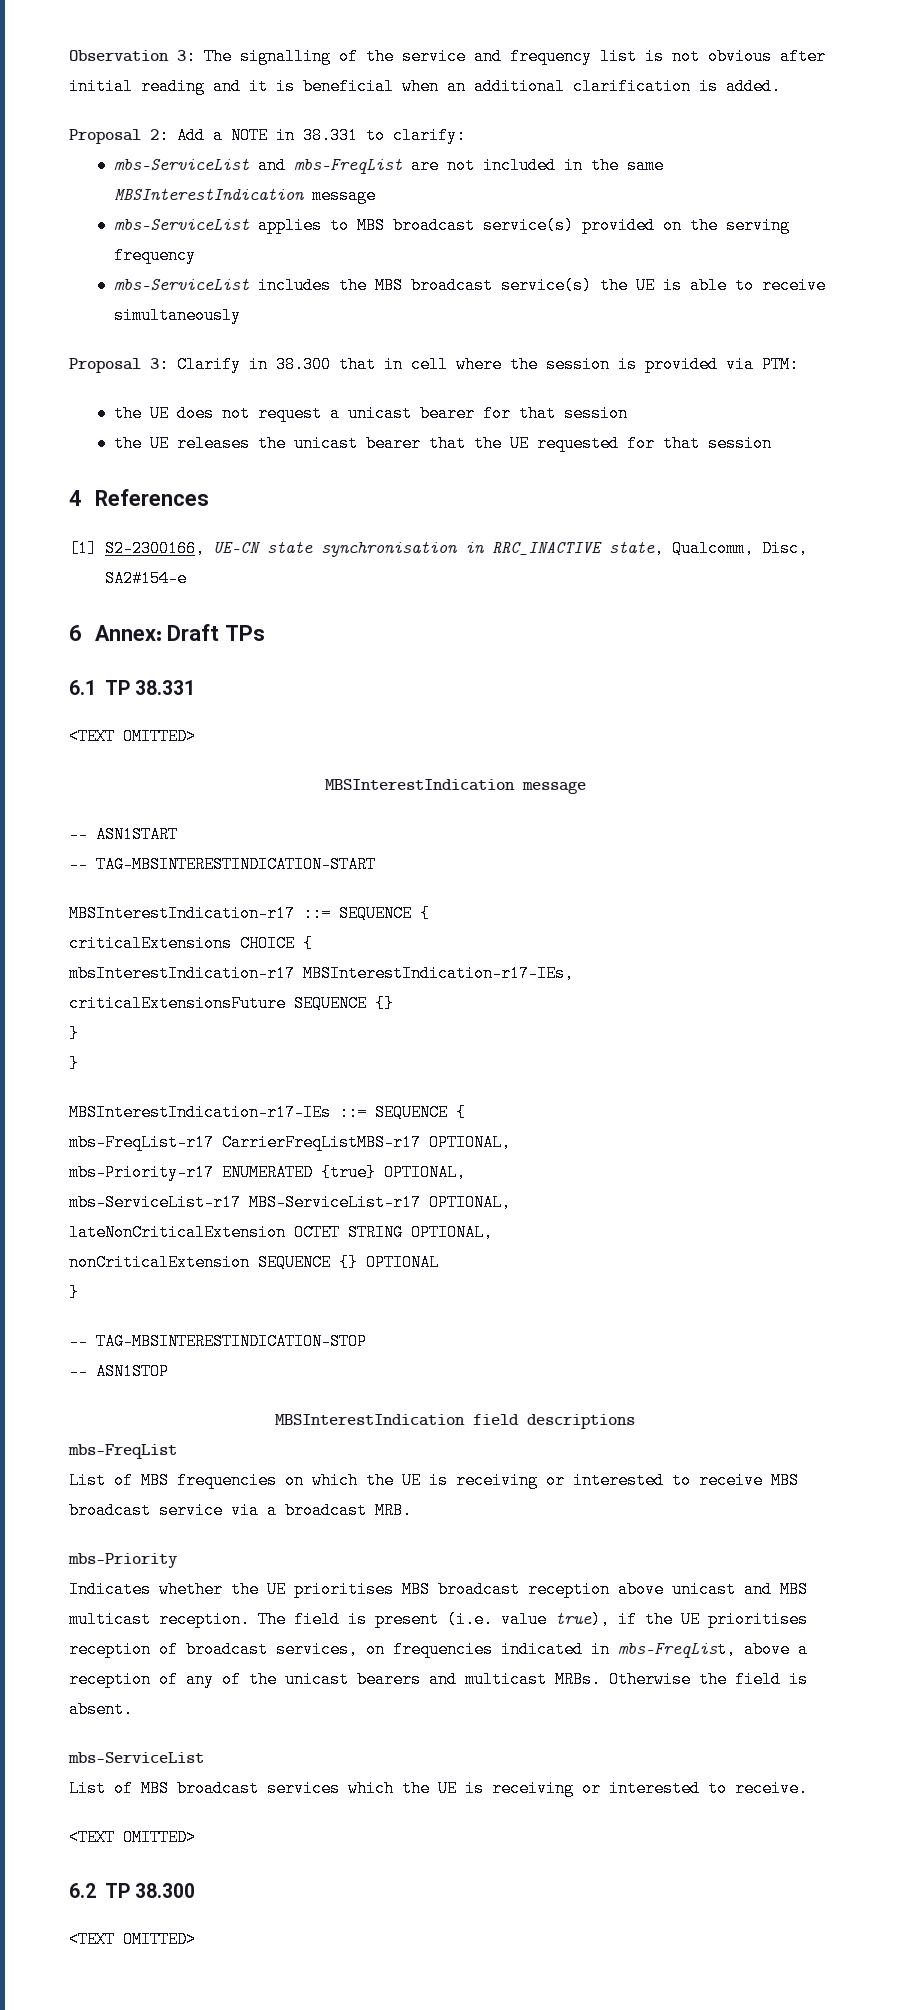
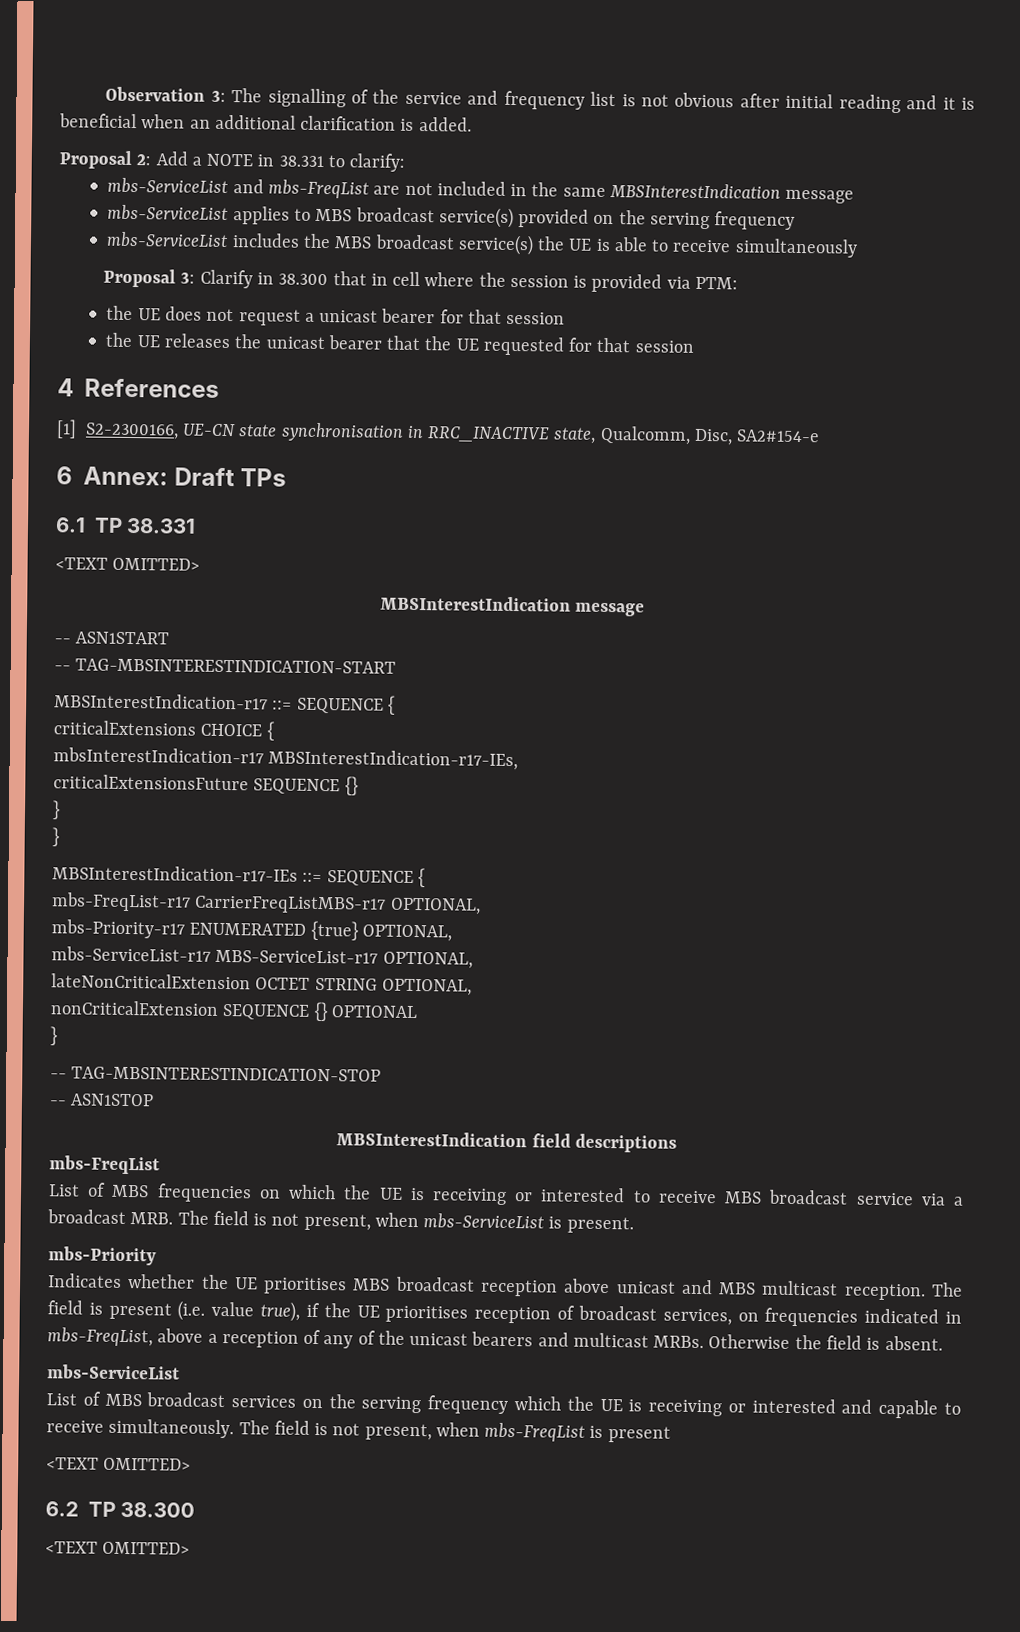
- List of MBS frequencies on which the UE is receiving or interested to receive MBS broadcast service via a broadcast MRB.
+ List of MBS frequencies on which the UE is receiving or interested to receive MBS broadcast service via a broadcast MRB. The field is not present, when mbs-ServiceList is present.
- List of MBS broadcast services which the UE is receiving or interested to receive.
+ List of MBS broadcast services on the serving frequency which the UE is receiving or interested and capable to receive simultaneously. The field is not present, when mbs-FreqList is present

